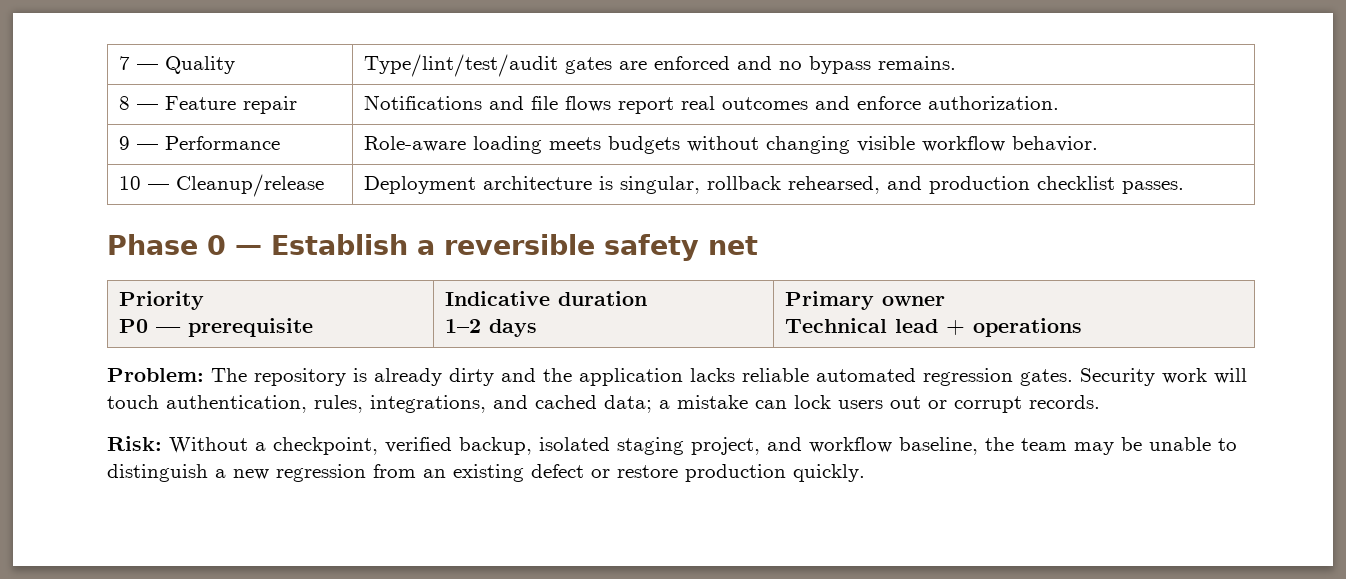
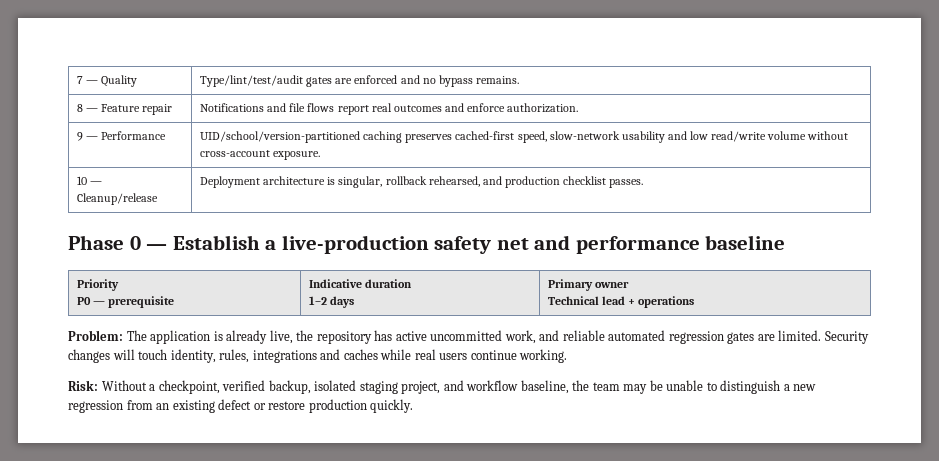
- 9 — Performance | Role-aware loading meets budgets without changing visible workflow behavior.
+ 9 — Performance | UID/school/version-partitioned caching preserves cached-first speed, slow-network usability and low read/write volume without cross-account exposure.
- Phase 0 — Establish a reversible safety net
+ Phase 0 — Establish a live-production safety net and performance baseline
- Problem: The repository is already dirty and the application lacks reliable automated regression gates. Security work will touch authentication, rules, integrations, and cached data; a mistake can lock users out or corrupt records.
+ Problem: The application is already live, the repository has active uncommitted work, and reliable automated regression gates are limited. Security changes will touch identity, rules, integrations and caches while real users continue working.

